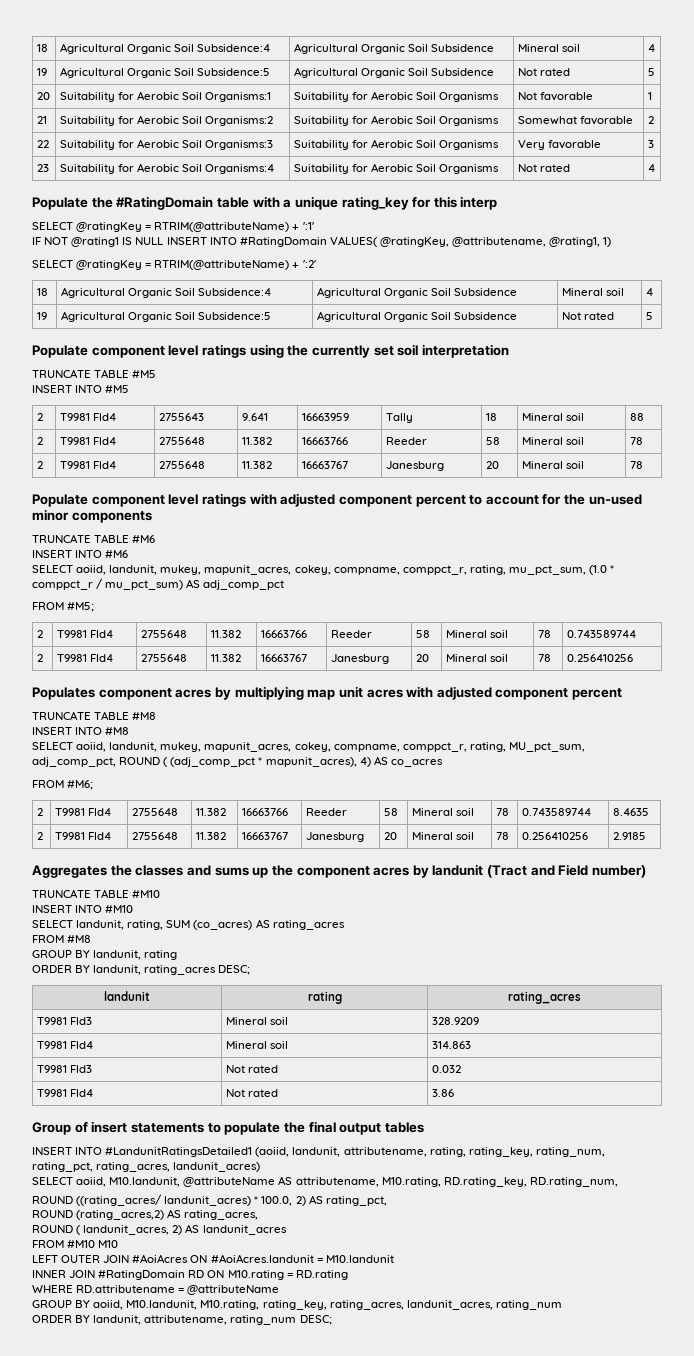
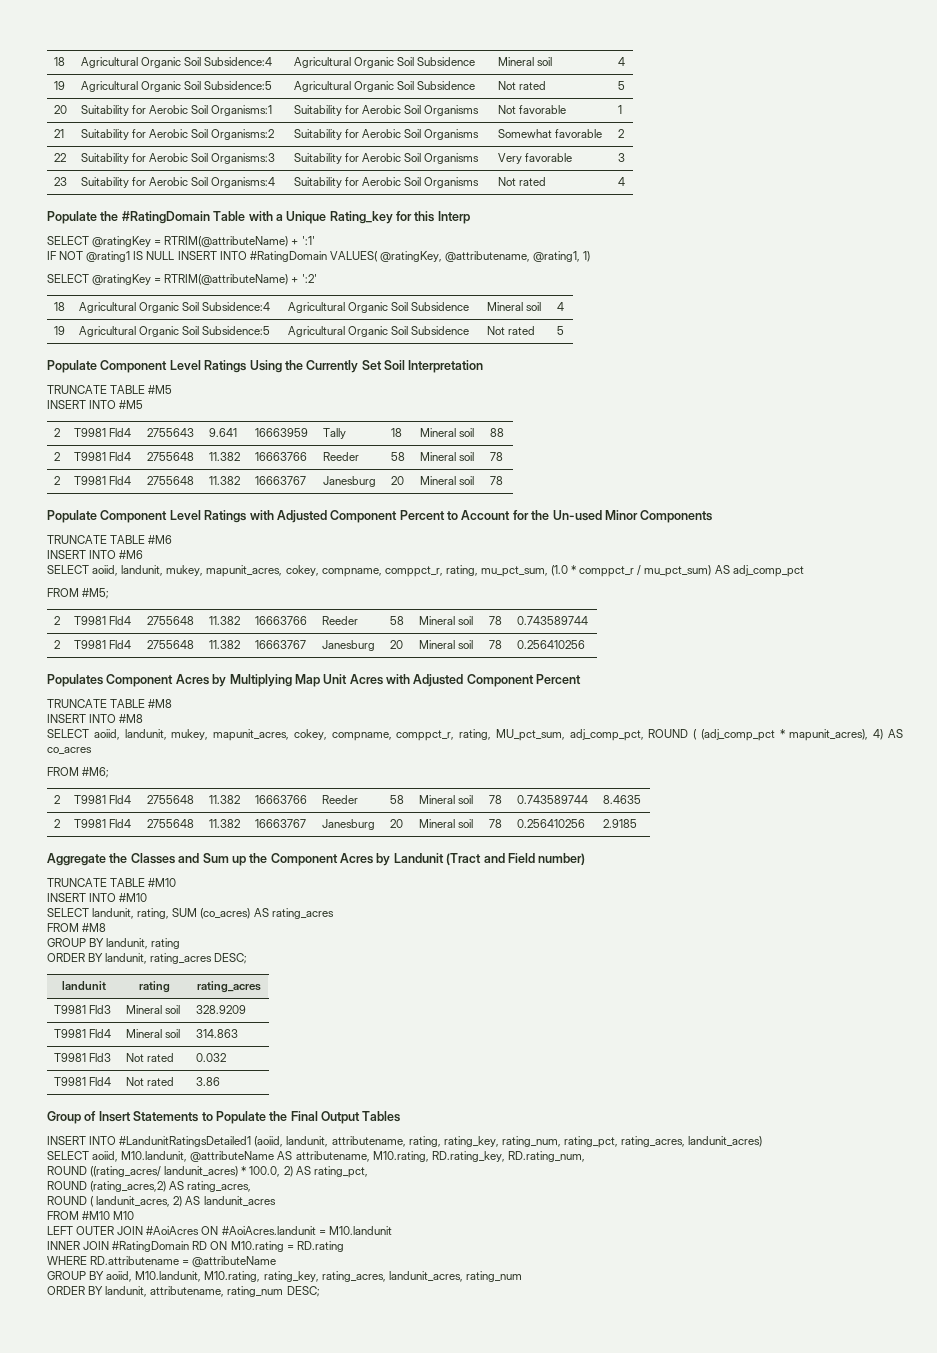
- Populate the #RatingDomain table with a unique rating_key for this interp
+ Populate the #RatingDomain Table with a Unique Rating_key for this Interp
- Populate component level ratings using the currently set soil interpretation
+ Populate Component Level Ratings Using the Currently Set Soil Interpretation
- Populate component level ratings with adjusted component percent to account for the un-used minor components
+ Populate Component Level Ratings with Adjusted Component Percent to Account for the Un-used Minor Components
- Populates component acres by multiplying map unit acres with adjusted component percent
+ Populates Component Acres by Multiplying Map Unit Acres with Adjusted Component Percent
- Aggregates the classes and sums up the component acres by landunit (Tract and Field number)
+ Aggregate the Classes and Sum up the Component Acres by Landunit (Tract and Field number)
- Group of insert statements to populate the final output tables
+ Group of Insert Statements to Populate the Final Output Tables

